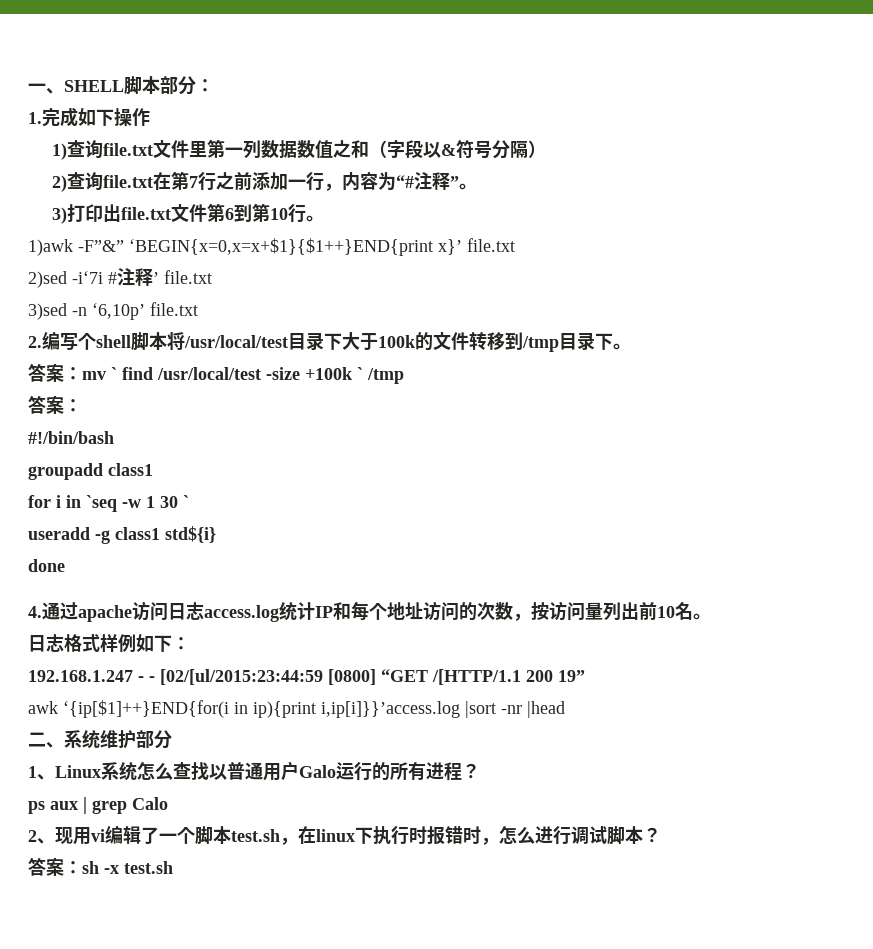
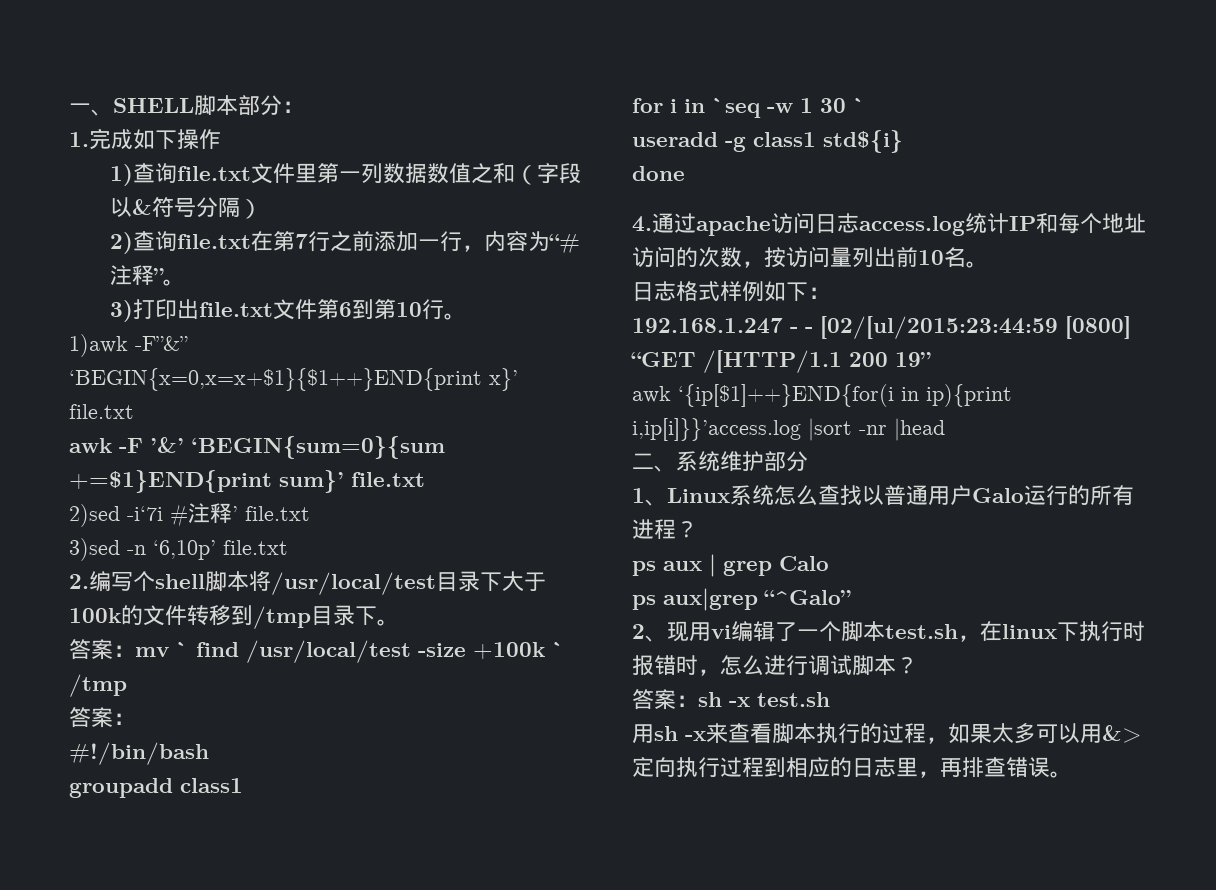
+ awk -F ’&’ ‘BEGIN{sum=0}{sum +=$1}END{print sum}’ file.txt
+ ps aux|grep “^Galo”
+ 用sh -x来查看脚本执行的过程，如果太多可以用&>定向执行过程到相应的日志里，再排查错误。

